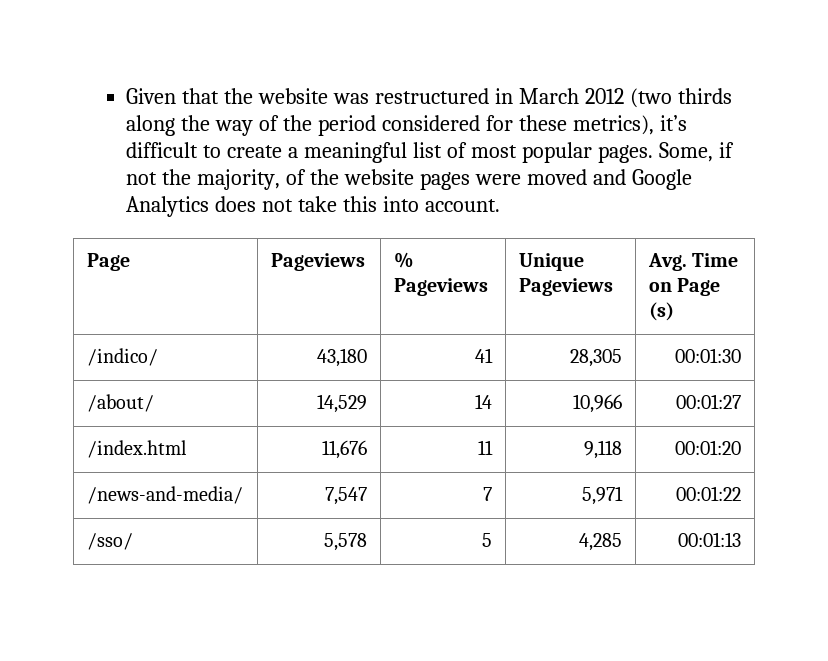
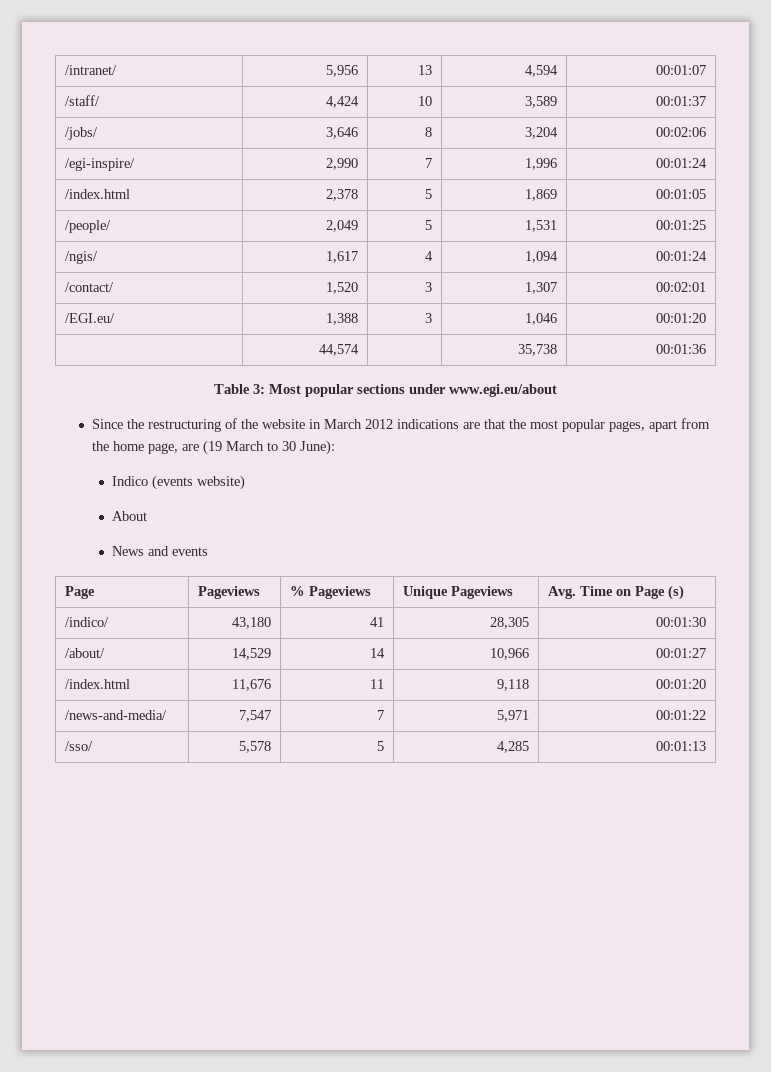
- Given that the website was restructured in March 2012 (two thirds along the way of the period considered for these metrics), it’s difficult to create a meaningful list of most popular pages. Some, if not the majority, of the website pages were moved and Google Analytics does not take this into account.
+ /intranet/ | 5,956 | 13 | 4,594 | 00:01:07
+ /staff/ | 4,424 | 10 | 3,589 | 00:01:37
+ /jobs/ | 3,646 | 8 | 3,204 | 00:02:06
+ /egi-inspire/ | 2,990 | 7 | 1,996 | 00:01:24
+ /index.html | 2,378 | 5 | 1,869 | 00:01:05
+ /people/ | 2,049 | 5 | 1,531 | 00:01:25
+ /ngis/ | 1,617 | 4 | 1,094 | 00:01:24
+ /contact/ | 1,520 | 3 | 1,307 | 00:02:01
+ /EGI.eu/ | 1,388 | 3 | 1,046 | 00:01:20
+ | 44,574 | | 35,738 | 00:01:36
+ Table 3: Most popular sections under www.egi.eu/about
+ Since the restructuring of the website in March 2012 indications are that the most popular pages, apart from the home page, are (19 March to 30 June):
+ Indico (events website)
+ About
+ News and events

